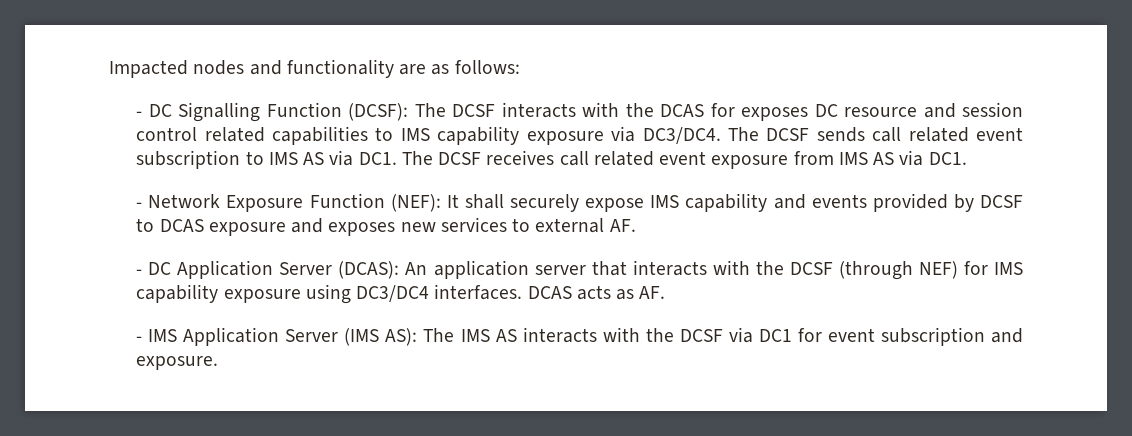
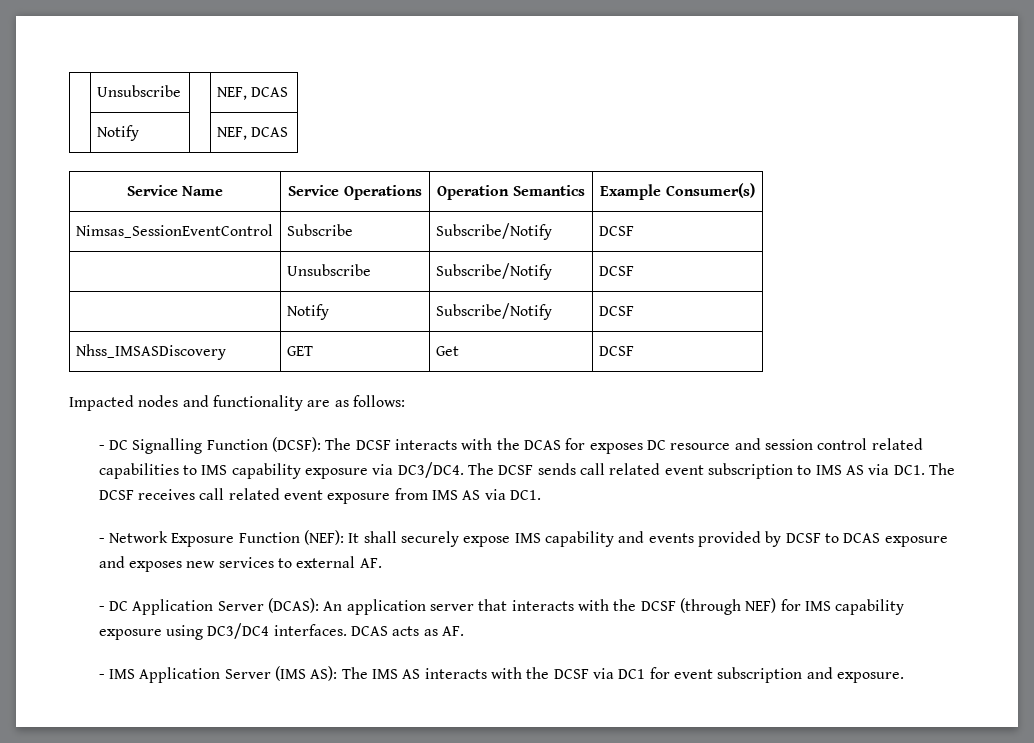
+ | Unsubscribe | | NEF, DCAS
+ | Notify | | NEF, DCAS
+ Service Name | Service Operations | Operation Semantics | Example Consumer(s)
+ Nimsas_SessionEventControl | Subscribe | Subscribe/Notify | DCSF
+ | Unsubscribe | Subscribe/Notify | DCSF
+ | Notify | Subscribe/Notify | DCSF
+ Nhss_IMSASDiscovery | GET | Get | DCSF

